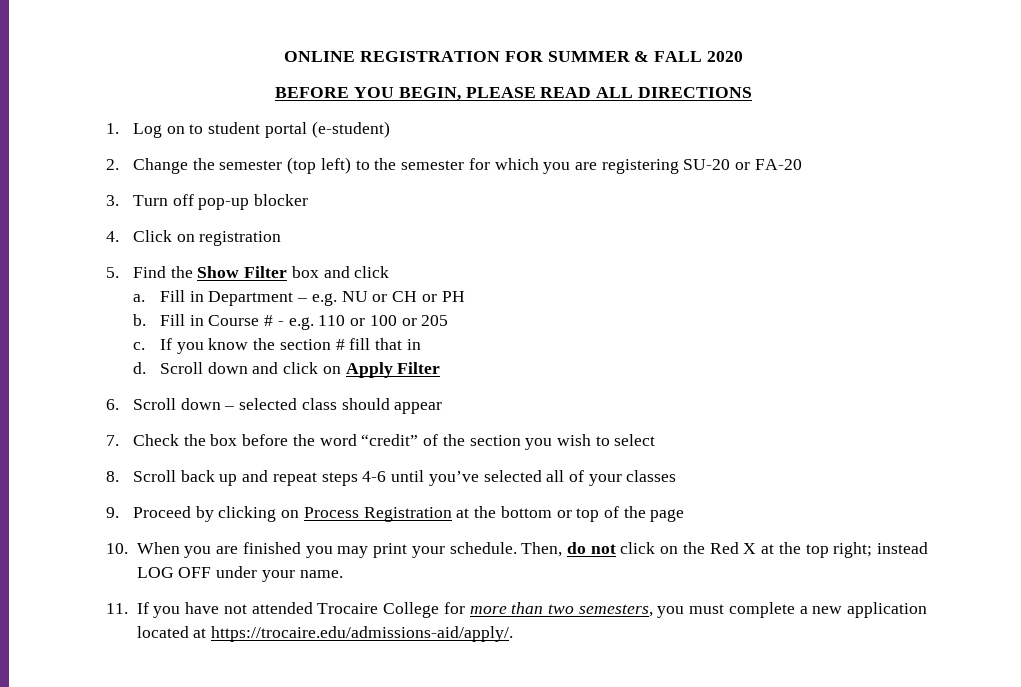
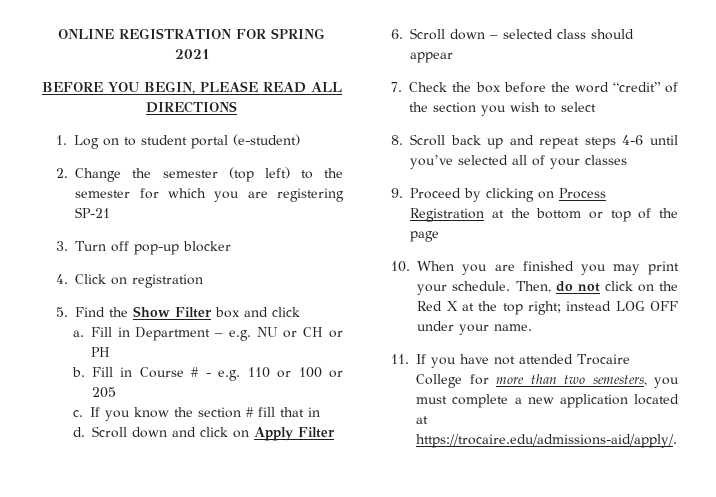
- ONLINE REGISTRATION FOR SUMMER & FALL 2020
+ ONLINE REGISTRATION FOR SPRING 2021
- 2. Change the semester (top left) to the semester for which you are registering SU-20 or FA-20
+ 2. Change the semester (top left) to the semester for which you are registering SP-21

